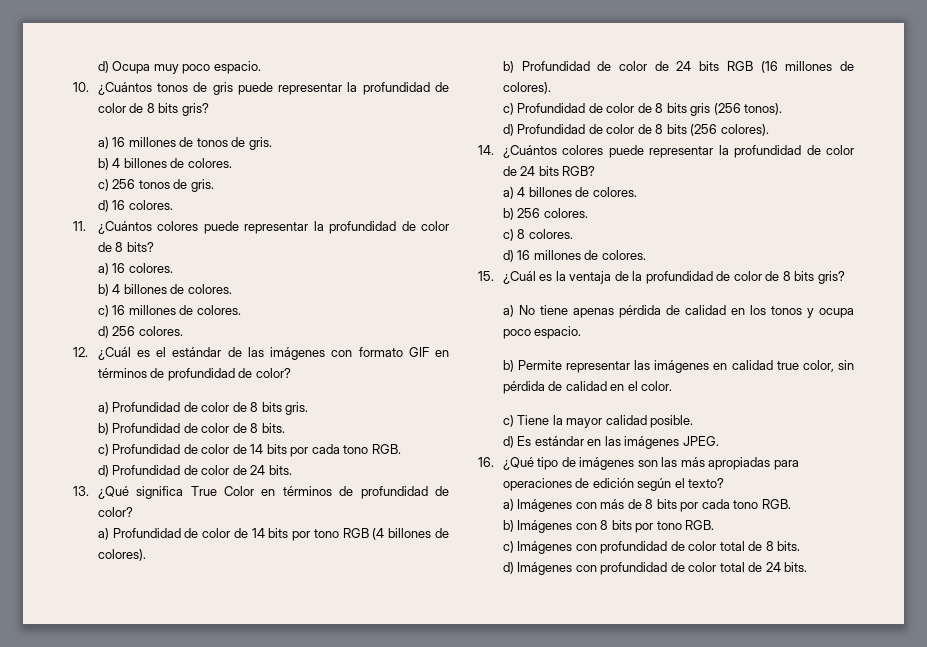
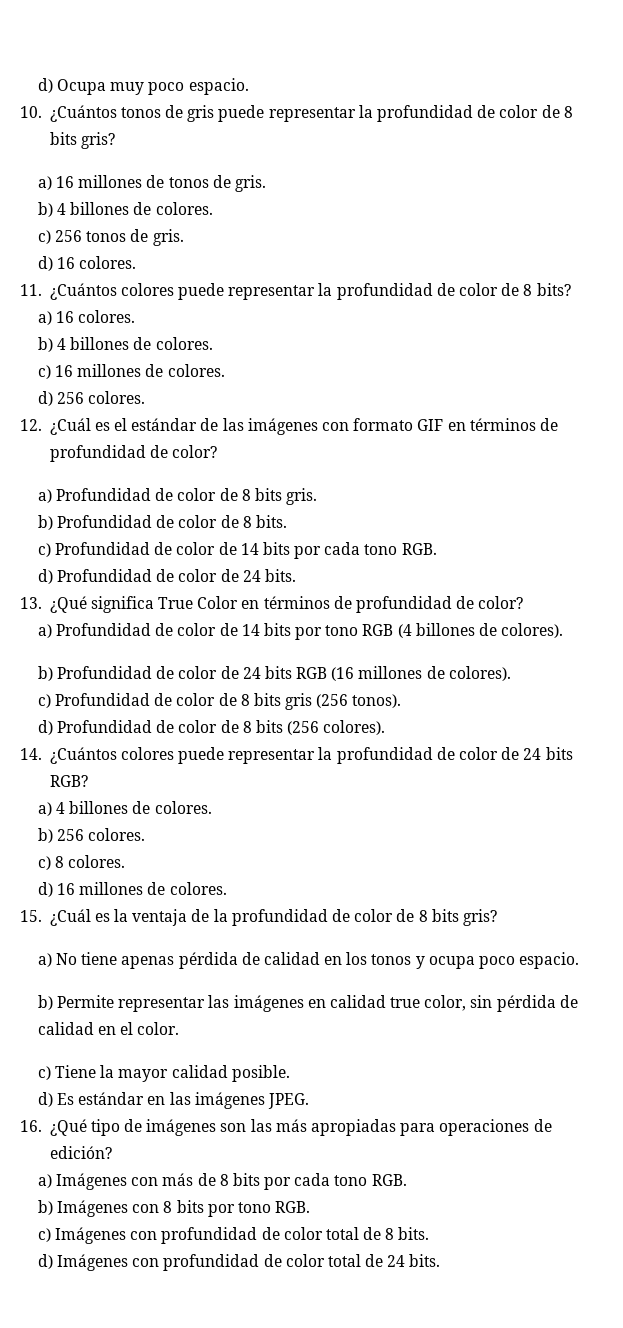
- 16. ¿Qué tipo de imágenes son las más apropiadas para operaciones de edición según el texto?
+ 16. ¿Qué tipo de imágenes son las más apropiadas para operaciones de edición?

